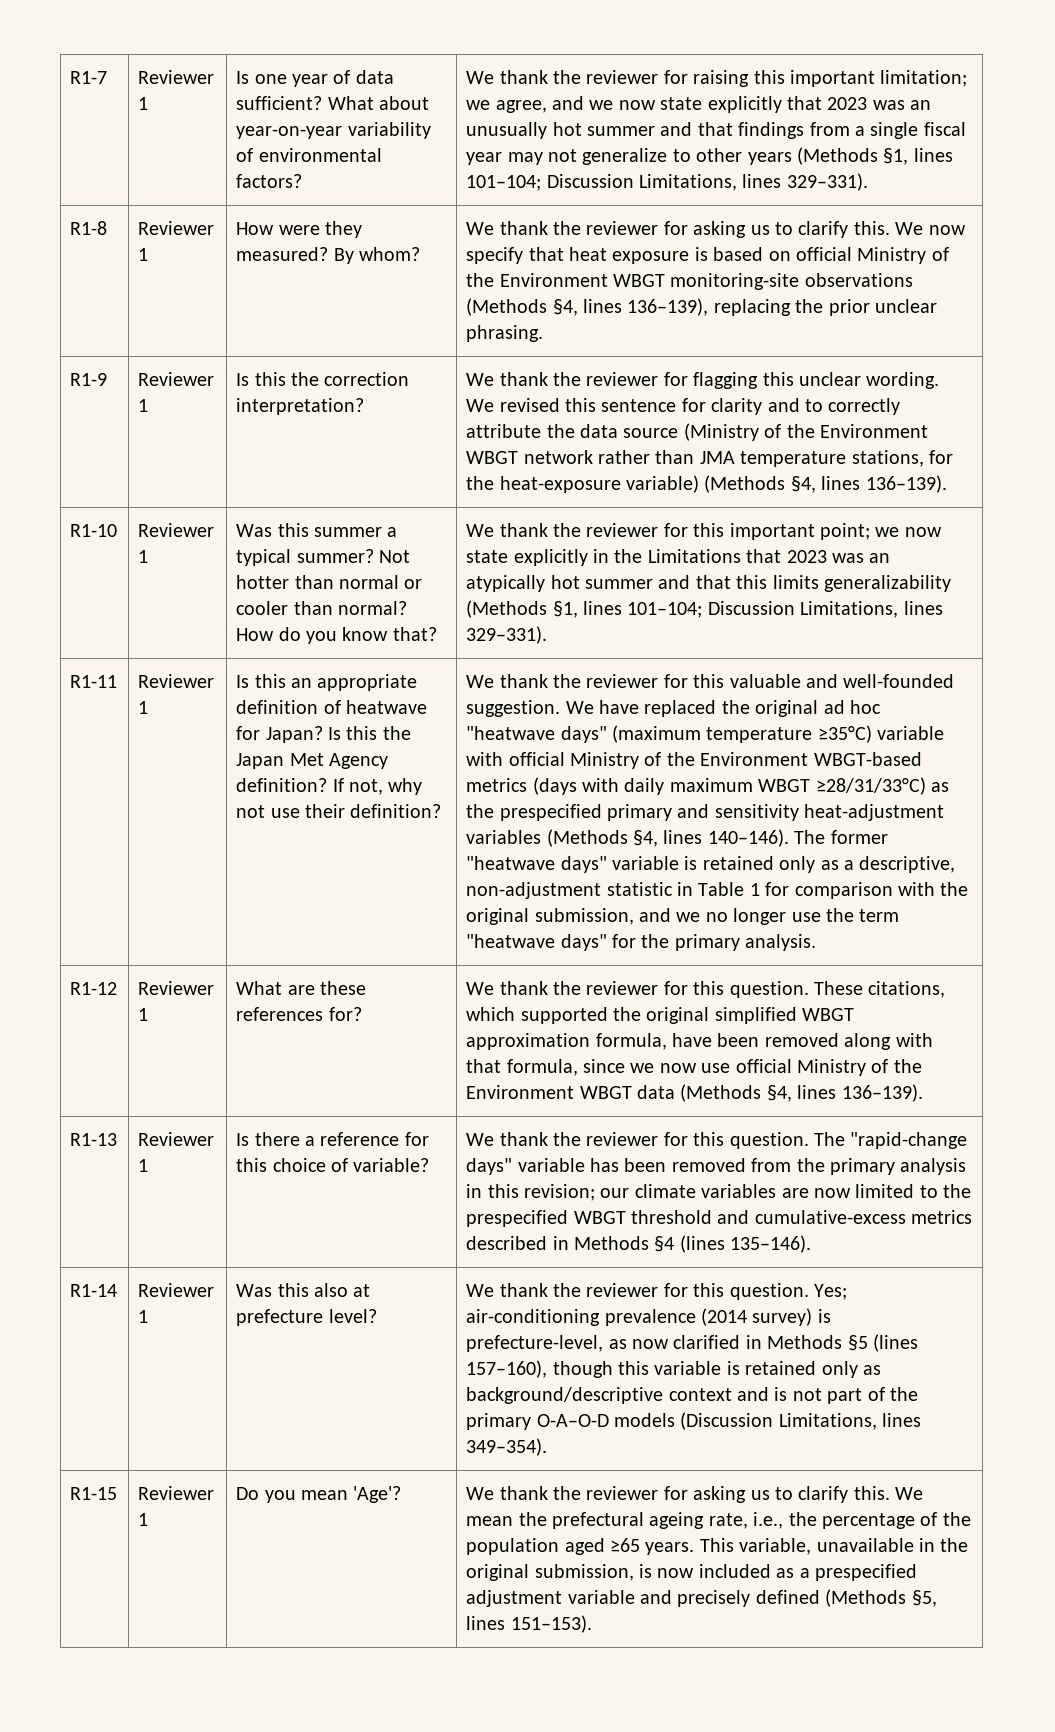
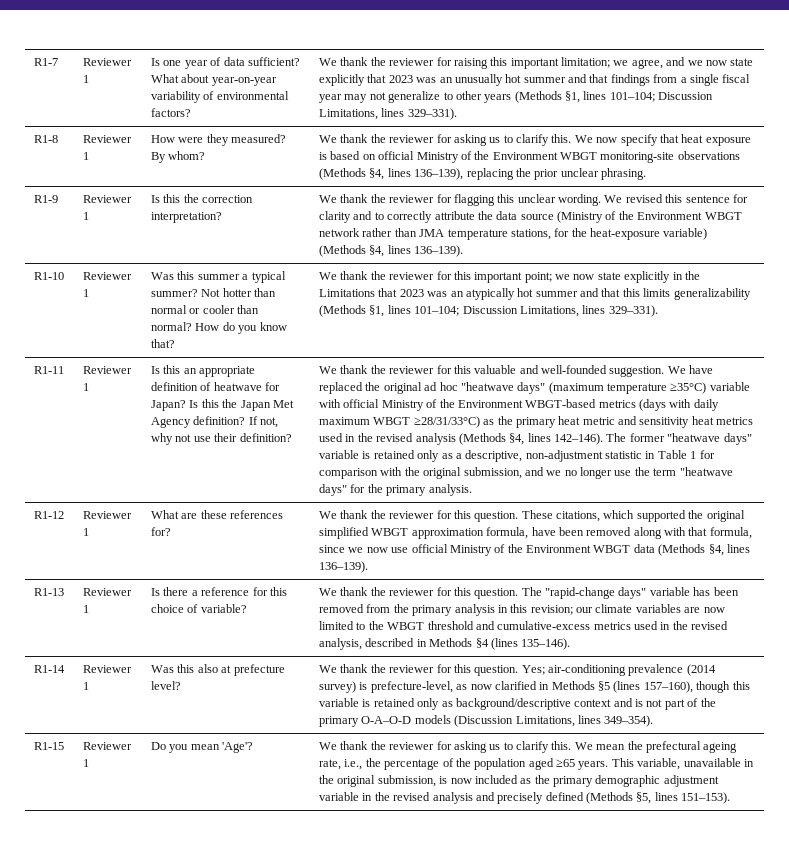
- We have replaced the original ad hoc "heatwave days" (maximum temperature ≥35°C) variable with official Ministry of the Environment WBGT-based metrics (days with daily maximum WBGT ≥28/31/33°C) as the prespecified primary and sensitivity heat-adjustment variables (Methods §4, lines 140–146).
+ We have replaced the original ad hoc "heatwave days" (maximum temperature ≥35°C) variable with official Ministry of the Environment WBGT-based metrics (days with daily maximum WBGT ≥28/31/33°C) as the primary heat metric and sensitivity heat metrics used in the revised analysis (Methods §4, lines 142–146).
- The "rapid-change days" variable has been removed from the primary analysis in this revision; our climate variables are now limited to the prespecified WBGT threshold and cumulative-excess metrics described in Methods §4 (lines 135–146).
+ The "rapid-change days" variable has been removed from the primary analysis in this revision; our climate variables are now limited to the WBGT threshold and cumulative-excess metrics used in the revised analysis, described in Methods §4 (lines 135–146).
- This variable, unavailable in the original submission, is now included as a prespecified adjustment variable and precisely defined (Methods §5, lines 151–153).
+ This variable, unavailable in the original submission, is now included as the primary demographic adjustment variable in the revised analysis and precisely defined (Methods §5, lines 151–153).

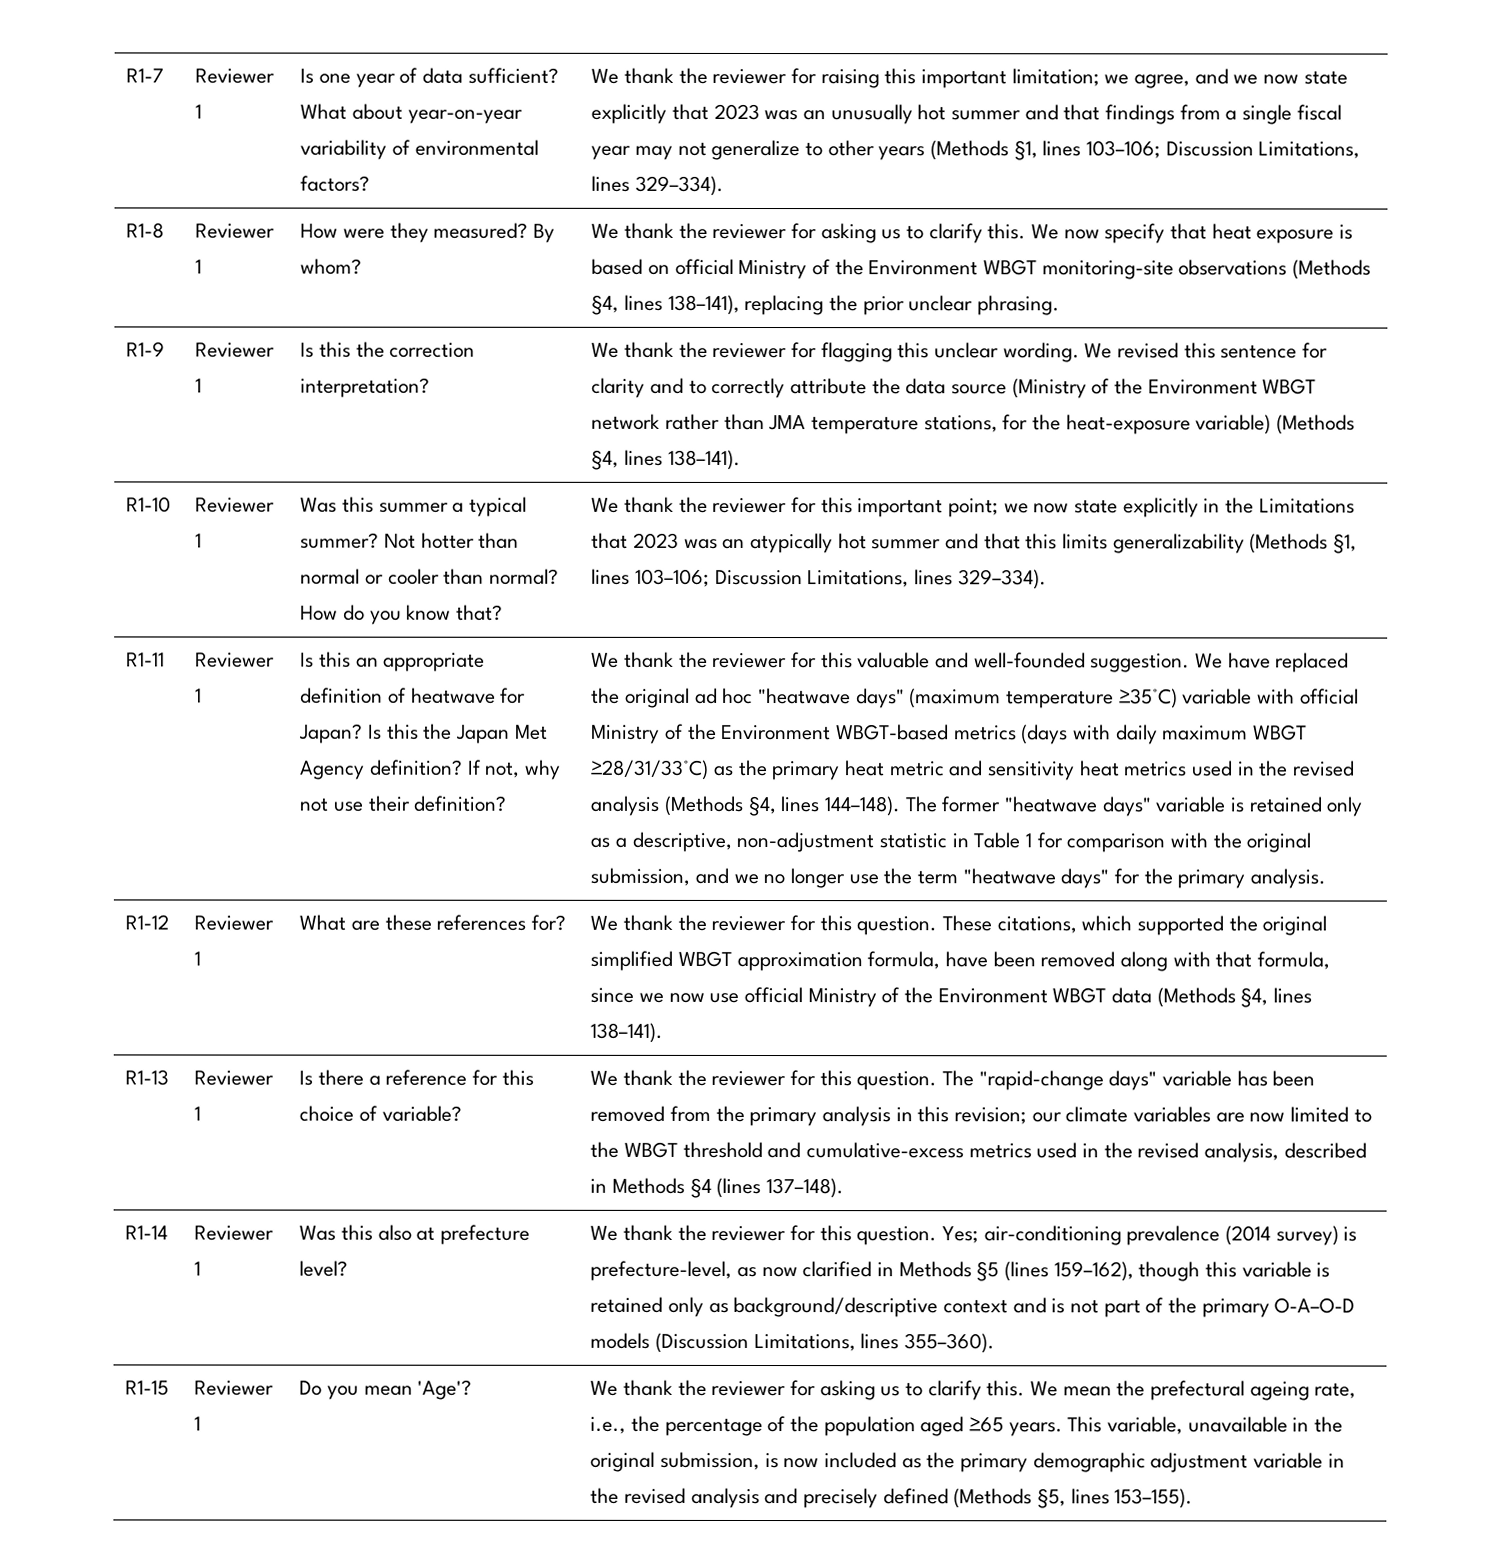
- We thank the reviewer for raising this important limitation; we agree, and we now state explicitly that 2023 was an unusually hot summer and that findings from a single fiscal year may not generalize to other years (Methods §1, lines 101–104; Discussion Limitations, lines 329–331).
+ We thank the reviewer for raising this important limitation; we agree, and we now state explicitly that 2023 was an unusually hot summer and that findings from a single fiscal year may not generalize to other years (Methods §1, lines 103–106; Discussion Limitations, lines 329–334).
- We now specify that heat exposure is based on official Ministry of the Environment WBGT monitoring-site observations (Methods §4, lines 136–139), replacing the prior unclear phrasing.
+ We now specify that heat exposure is based on official Ministry of the Environment WBGT monitoring-site observations (Methods §4, lines 138–141), replacing the prior unclear phrasing.
- We revised this sentence for clarity and to correctly attribute the data source (Ministry of the Environment WBGT network rather than JMA temperature stations, for the heat-exposure variable) (Methods §4, lines 136–139).
+ We revised this sentence for clarity and to correctly attribute the data source (Ministry of the Environment WBGT network rather than JMA temperature stations, for the heat-exposure variable) (Methods §4, lines 138–141).
- We thank the reviewer for this important point; we now state explicitly in the Limitations that 2023 was an atypically hot summer and that this limits generalizability (Methods §1, lines 101–104; Discussion Limitations, lines 329–331).
+ We thank the reviewer for this important point; we now state explicitly in the Limitations that 2023 was an atypically hot summer and that this limits generalizability (Methods §1, lines 103–106; Discussion Limitations, lines 329–334).
- We have replaced the original ad hoc "heatwave days" (maximum temperature ≥35°C) variable with official Ministry of the Environment WBGT-based metrics (days with daily maximum WBGT ≥28/31/33°C) as the primary heat metric and sensitivity heat metrics used in the revised analysis (Methods §4, lines 142–146).
+ We have replaced the original ad hoc "heatwave days" (maximum temperature ≥35°C) variable with official Ministry of the Environment WBGT-based metrics (days with daily maximum WBGT ≥28/31/33°C) as the primary heat metric and sensitivity heat metrics used in the revised analysis (Methods §4, lines 144–148).
- These citations, which supported the original simplified WBGT approximation formula, have been removed along with that formula, since we now use official Ministry of the Environment WBGT data (Methods §4, lines 136–139).
+ These citations, which supported the original simplified WBGT approximation formula, have been removed along with that formula, since we now use official Ministry of the Environment WBGT data (Methods §4, lines 138–141).
- The "rapid-change days" variable has been removed from the primary analysis in this revision; our climate variables are now limited to the WBGT threshold and cumulative-excess metrics used in the revised analysis, described in Methods §4 (lines 135–146).
+ The "rapid-change days" variable has been removed from the primary analysis in this revision; our climate variables are now limited to the WBGT threshold and cumulative-excess metrics used in the revised analysis, described in Methods §4 (lines 137–148).
- Yes; air-conditioning prevalence (2014 survey) is prefecture-level, as now clarified in Methods §5 (lines 157–160), though this variable is retained only as background/descriptive context and is not part of the primary O-A–O-D models (Discussion Limitations, lines 349–354).
+ Yes; air-conditioning prevalence (2014 survey) is prefecture-level, as now clarified in Methods §5 (lines 159–162), though this variable is retained only as background/descriptive context and is not part of the primary O-A–O-D models (Discussion Limitations, lines 355–360).
- This variable, unavailable in the original submission, is now included as the primary demographic adjustment variable in the revised analysis and precisely defined (Methods §5, lines 151–153).
+ This variable, unavailable in the original submission, is now included as the primary demographic adjustment variable in the revised analysis and precisely defined (Methods §5, lines 153–155).

